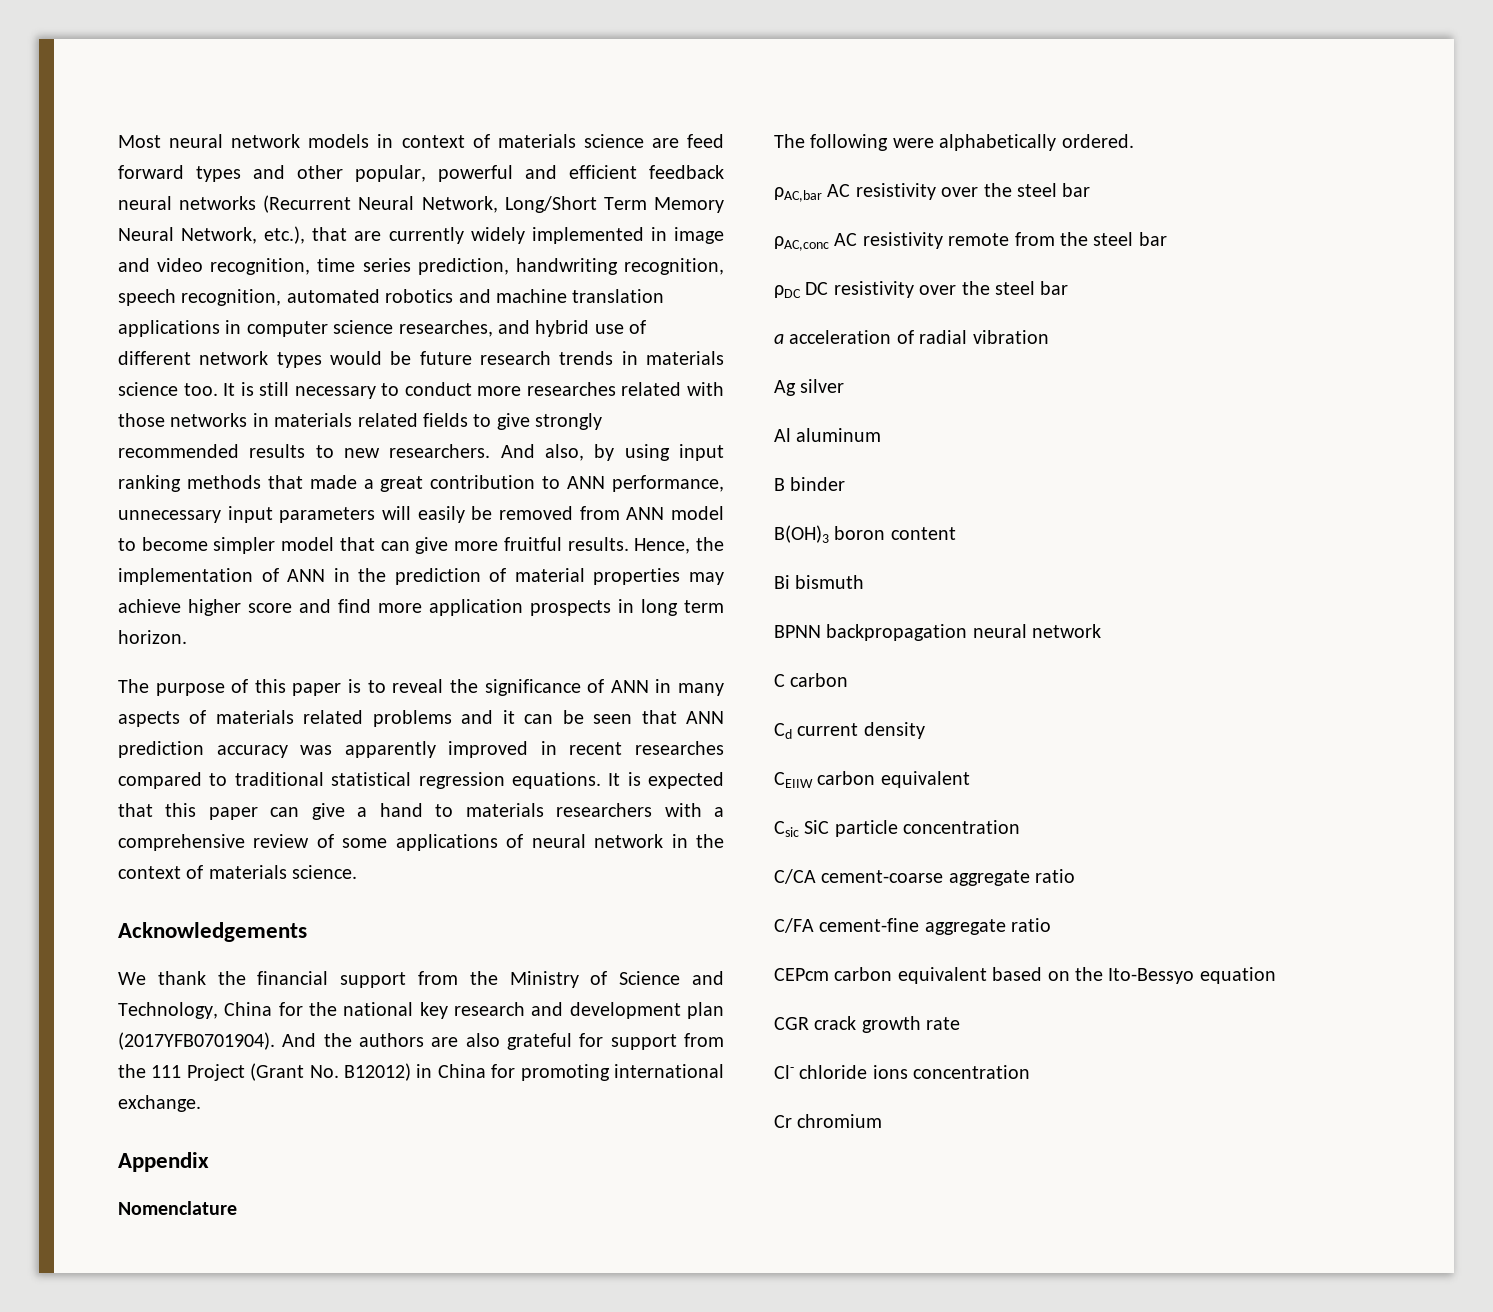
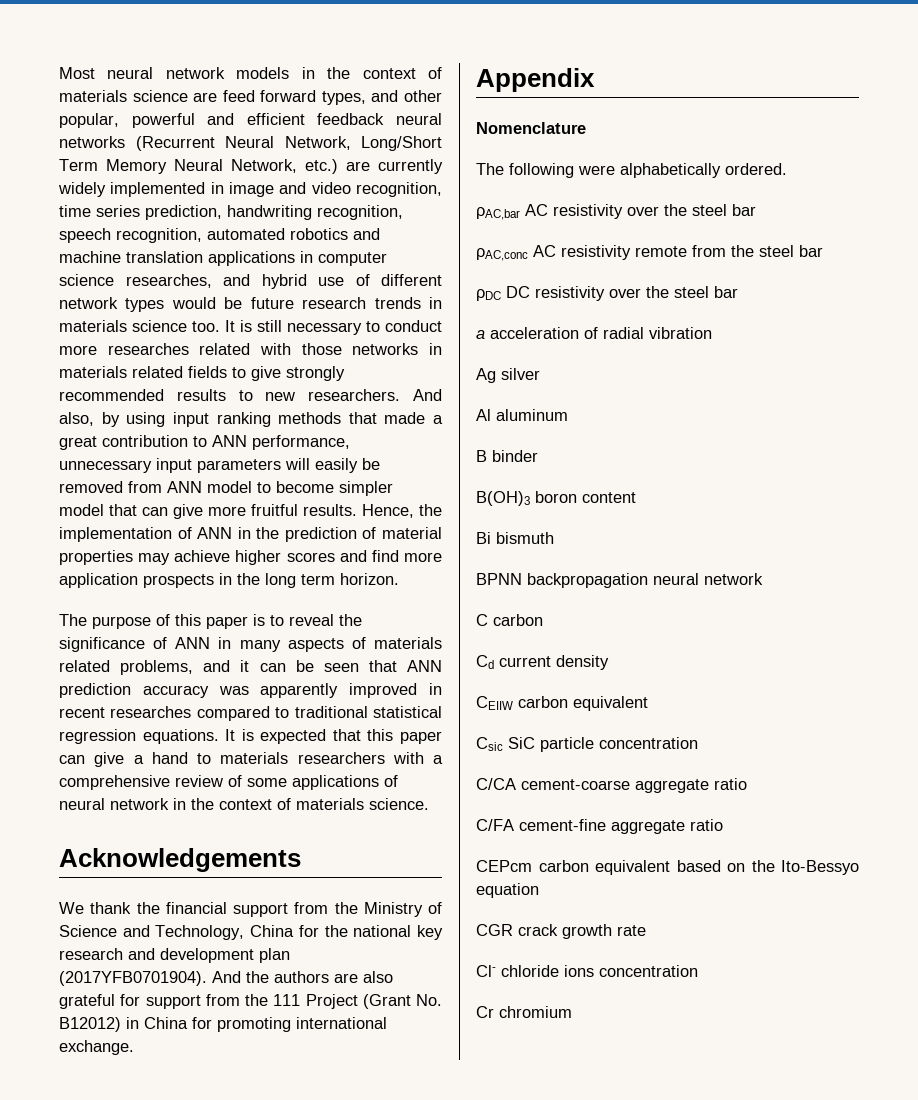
- Most neural network models in context of materials science are feed forward types and other popular, powerful and efficient feedback neural networks (Recurrent Neural Network, Long/Short Term Memory Neural Network, etc.), that are currently widely implemented in image and video recognition, time series prediction, handwriting recognition, speech recognition, automated robotics and machine translation applications in computer science researches, and hybrid use of different network types would be future research trends in materials science too.
+ Most neural network models in the context of materials science are feed forward types, and other popular, powerful and efficient feedback neural networks (Recurrent Neural Network, Long/Short Term Memory Neural Network, etc.) are currently widely implemented in image and video recognition, time series prediction, handwriting recognition, speech recognition, automated robotics and machine translation applications in computer science researches, and hybrid use of different network types would be future research trends in materials science too.
- Hence, the implementation of ANN in the prediction of material properties may achieve higher score and find more application prospects in long term horizon.
+ Hence, the implementation of ANN in the prediction of material properties may achieve higher scores and find more application prospects in the long term horizon.
- The purpose of this paper is to reveal the significance of ANN in many aspects of materials related problems and it can be seen that ANN prediction accuracy was apparently improved in recent researches compared to traditional statistical regression equations.
+ The purpose of this paper is to reveal the significance of ANN in many aspects of materials related problems, and it can be seen that ANN prediction accuracy was apparently improved in recent researches compared to traditional statistical regression equations.

